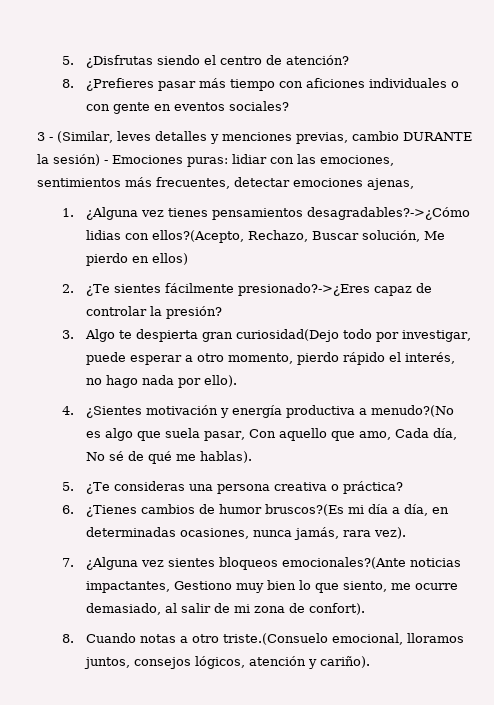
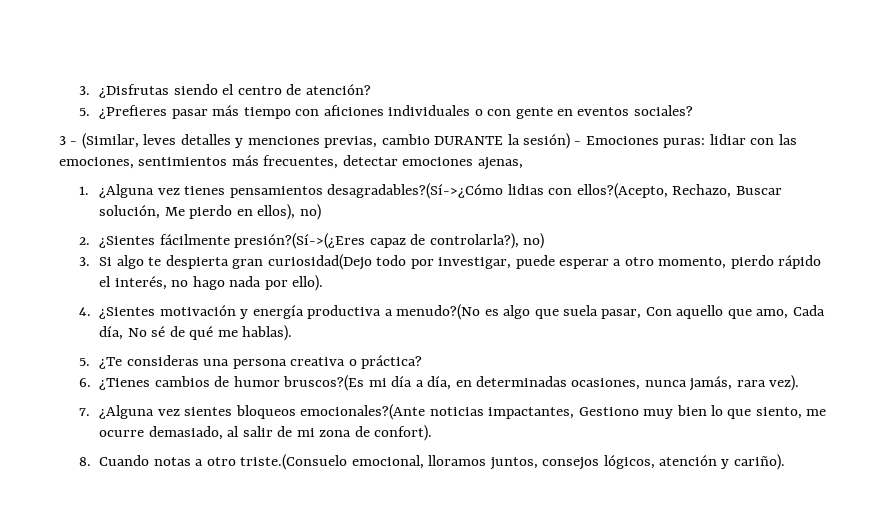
- 5. ¿Disfrutas siendo el centro de atención?
+ 3. ¿Disfrutas siendo el centro de atención?
- 8. ¿Prefieres pasar más tiempo con aficiones individuales o con gente en eventos sociales?
+ 5. ¿Prefieres pasar más tiempo con aficiones individuales o con gente en eventos sociales?
- 1. ¿Alguna vez tienes pensamientos desagradables?->¿Cómo lidias con ellos?(Acepto, Rechazo, Buscar solución, Me pierdo en ellos)
+ 1. ¿Alguna vez tienes pensamientos desagradables?(Sí->¿Cómo lidias con ellos?(Acepto, Rechazo, Buscar solución, Me pierdo en ellos), no)
- 2. ¿Te sientes fácilmente presionado?->¿Eres capaz de controlar la presión?
- 3. Algo te despierta gran curiosidad(Dejo todo por investigar, puede esperar a otro momento, pierdo rápido el interés, no hago nada por ello).
+ 2. ¿Sientes fácilmente presión?(Sí->(¿Eres capaz de controlarla?), no)
+ 3. Si algo te despierta gran curiosidad(Dejo todo por investigar, puede esperar a otro momento, pierdo rápido el interés, no hago nada por ello).

